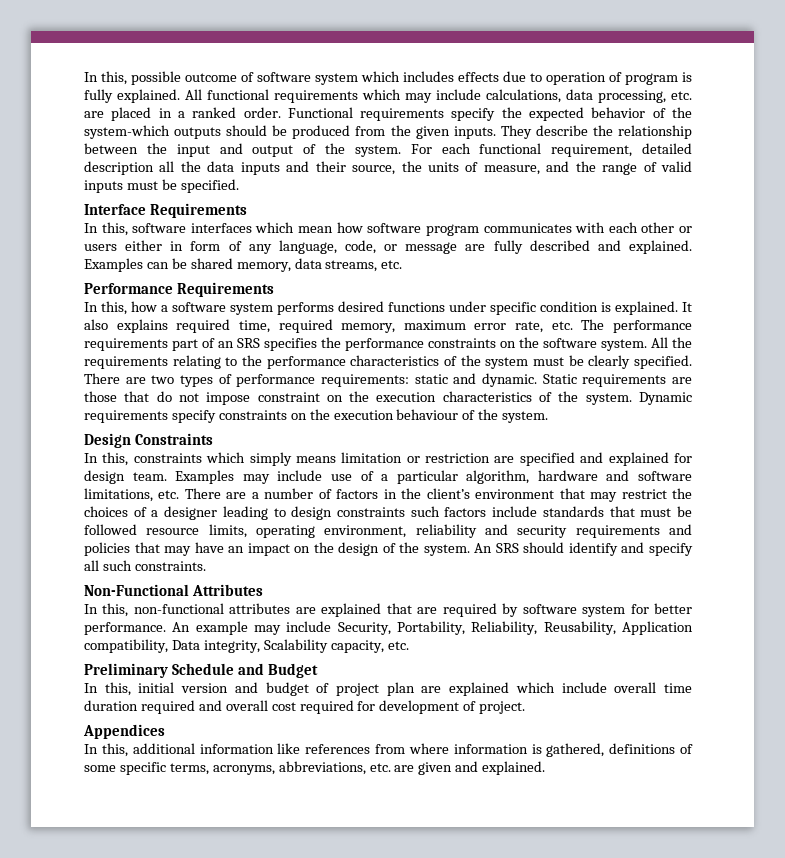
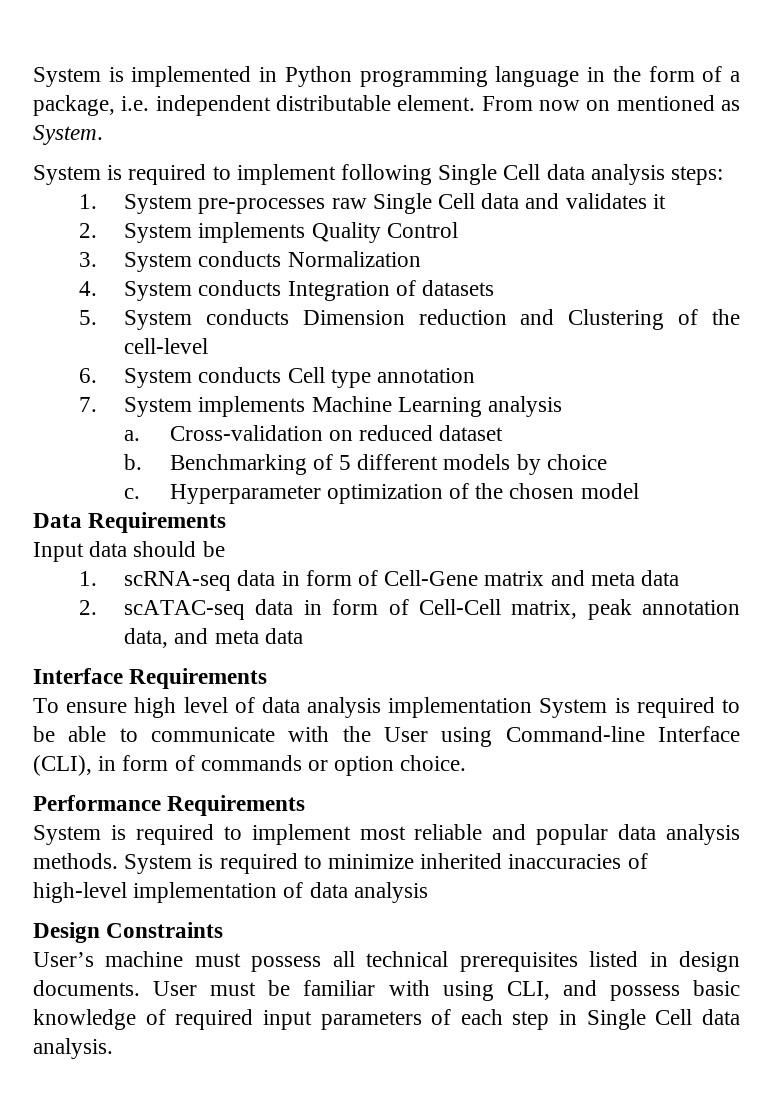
- In this, possible outcome of software system which includes effects due to operation of program is fully explained. All functional requirements which may include calculations, data processing, etc. are placed in a ranked order. Functional requirements specify the expected behavior of the system-which outputs should be produced from the given inputs. They describe the relationship between the input and output of the system. For each functional requirement, detailed description all the data inputs and their source, the units of measure, and the range of valid inputs must be specified.
+ System is implemented in Python programming language in the form of a package, i.e. independent distributable element. From now on mentioned as System.
+ System is required to implement following Single Cell data analysis steps:
+ 1. System pre-processes raw Single Cell data and validates it
+ 2. System implements Quality Control
+ 3. System conducts Normalization
+ 4. System conducts Integration of datasets
+ 5. System conducts Dimension reduction and Clustering of the cell-level
+ 6. System conducts Cell type annotation
+ 7. System implements Machine Learning analysis
+ a. Cross-validation on reduced dataset
+ b. Benchmarking of 5 different models by choice
+ c. Hyperparameter optimization of the chosen model
+ Data Requirements
+ Input data should be
+ 1. scRNA-seq data in form of Cell-Gene matrix and meta data
+ 2. scATAC-seq data in form of Cell-Cell matrix, peak annotation data, and meta data
  Interface Requirements
- In this, software interfaces which mean how software program communicates with each other or users either in form of any language, code, or message are fully described and explained. Examples can be shared memory, data streams, etc.
+ To ensure high level of data analysis implementation System is required to be able to communicate with the User using Command-line Interface (CLI), in form of commands or option choice.
  Performance Requirements
- In this, how a software system performs desired functions under specific condition is explained. It also explains required time, required memory, maximum error rate, etc. The performance requirements part of an SRS specifies the performance constraints on the software system. All the requirements relating to the performance characteristics of the system must be clearly specified. There are two types of performance requirements: static and dynamic. Static requirements are those that do not impose constraint on the execution characteristics of the system. Dynamic requirements specify constraints on the execution behaviour of the system.
+ System is required to implement most reliable and popular data analysis methods. System is required to minimize inherited inaccuracies of high-level implementation of data analysis
  Design Constraints
- In this, constraints which simply means limitation or restriction are specified and explained for design team. Examples may include use of a particular algorithm, hardware and software limitations, etc. There are a number of factors in the client’s environment that may restrict the choices of a designer leading to design constraints such factors include standards that must be followed resource limits, operating environment, reliability and security requirements and policies that may have an impact on the design of the system. An SRS should identify and specify all such constraints.
- Non-Functional Attributes
- In this, non-functional attributes are explained that are required by software system for better performance. An example may include Security, Portability, Reliability, Reusability, Application compatibility, Data integrity, Scalability capacity, etc.
- Preliminary Schedule and Budget
- In this, initial version and budget of project plan are explained which include overall time duration required and overall cost required for development of project.
- Appendices
- In this, additional information like references from where information is gathered, definitions of some specific terms, acronyms, abbreviations, etc. are given and explained.
+ User’s machine must possess all technical prerequisites listed in design documents. User must be familiar with using CLI, and possess basic knowledge of required input parameters of each step in Single Cell data analysis.

